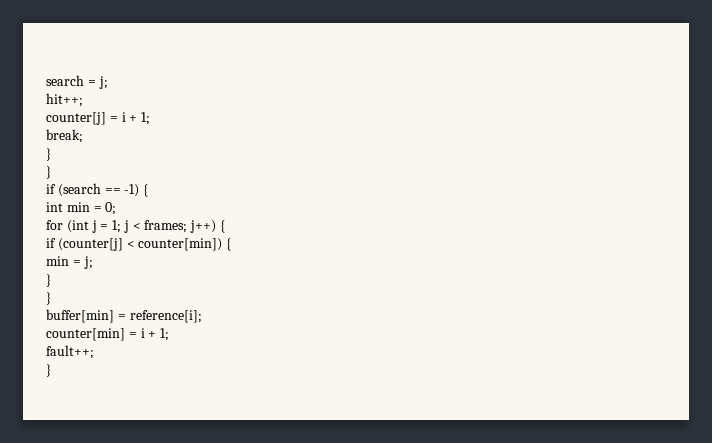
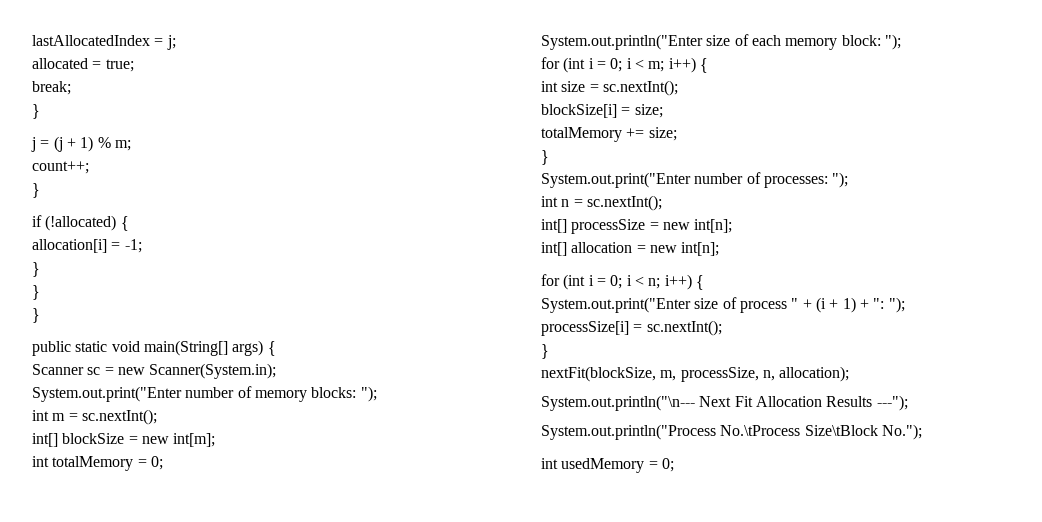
- search = j;
- hit++;
- counter[j] = i + 1;
+ lastAllocatedIndex = j;
+ allocated = true;
  break;
  }
+ j = (j + 1) % m;
+ count++;
  }
- if (search == -1) {
- int min = 0;
- for (int j = 1; j < frames; j++) {
- if (counter[j] < counter[min]) {
- min = j;
+ if (!allocated) {
+ allocation[i] = -1;
  }
  }
- buffer[min] = reference[i];
- counter[min] = i + 1;
- fault++;
  }
+ public static void main(String[] args) {
+ Scanner sc = new Scanner(System.in);
+ System.out.print("Enter number of memory blocks: ");
+ int m = sc.nextInt();
+ int[] blockSize = new int[m];
+ int totalMemory = 0;
+ System.out.println("Enter size of each memory block: ");
+ for (int i = 0; i < m; i++) {
+ int size = sc.nextInt();
+ blockSize[i] = size;
+ totalMemory += size;
+ }
+ System.out.print("Enter number of processes: ");
+ int n = sc.nextInt();
+ int[] processSize = new int[n];
+ int[] allocation = new int[n];
+ for (int i = 0; i < n; i++) {
+ System.out.print("Enter size of process " + (i + 1) + ": ");
+ processSize[i] = sc.nextInt();
+ }
+ nextFit(blockSize, m, processSize, n, allocation);
+ System.out.println("\n--- Next Fit Allocation Results ---");
+ System.out.println("Process No.\tProcess Size\tBlock No.");
+ int usedMemory = 0;

